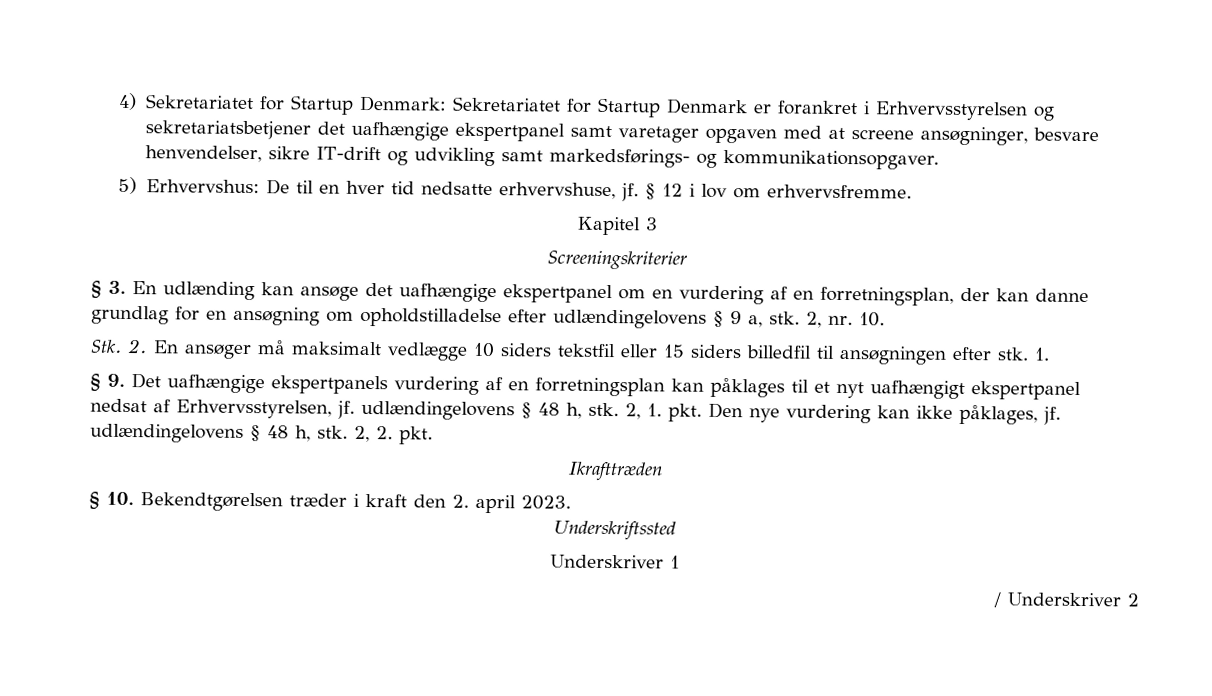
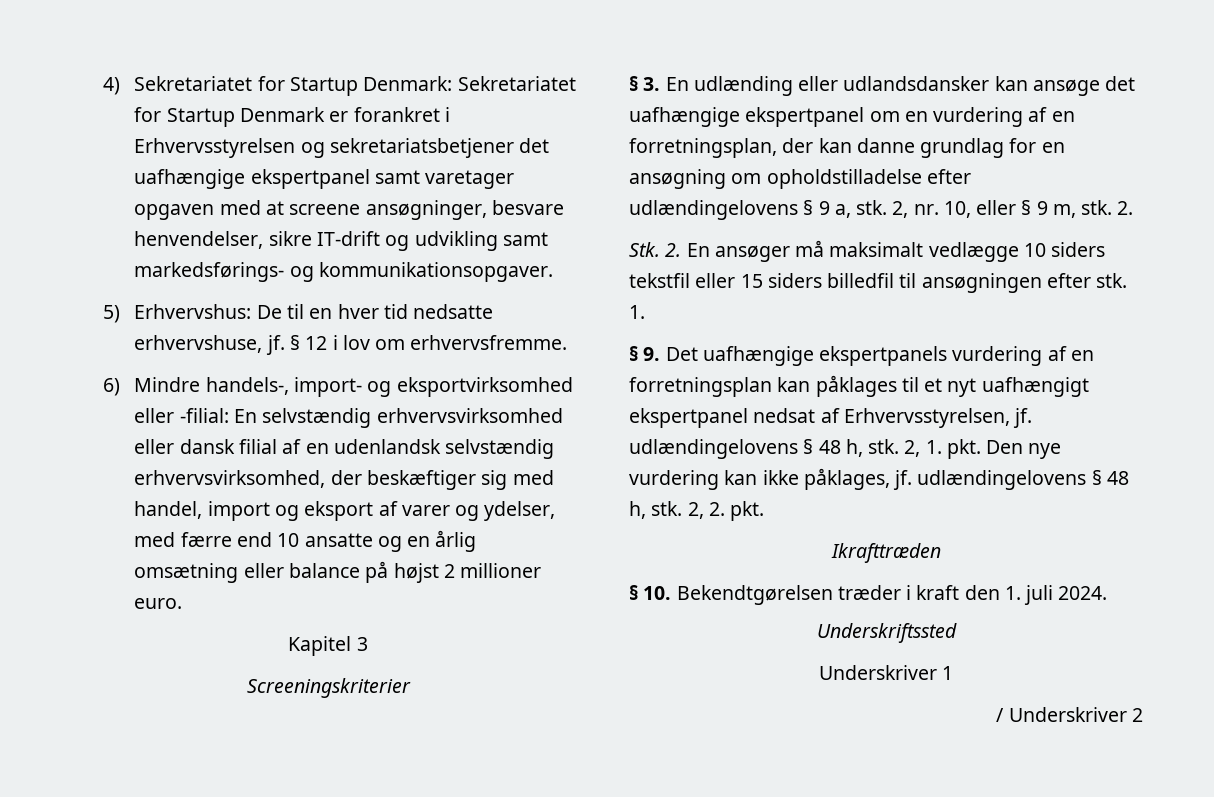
+ 6) Mindre handels-, import- og eksportvirksomhed eller -filial: En selvstændig erhvervsvirksomhed eller dansk filial af en udenlandsk selvstændig erhvervsvirksomhed, der beskæftiger sig med handel, import og eksport af varer og ydelser, med færre end 10 ansatte og en årlig omsætning eller balance på højst 2 millioner euro.
- § 3. En udlænding kan ansøge det uafhængige ekspertpanel om en vurdering af en forretningsplan, der kan danne grundlag for en ansøgning om opholdstilladelse efter udlændingelovens § 9 a, stk.
+ § 3. En udlænding eller udlandsdansker kan ansøge det uafhængige ekspertpanel om en vurdering af en forretningsplan, der kan danne grundlag for en ansøgning om opholdstilladelse efter udlændingelovens § 9 a, stk.
- 2, nr. 10.
+ 2, nr. 10, eller § 9 m, stk. 2.
- § 10. Bekendtgørelsen træder i kraft den 2. april 2023.
+ § 10. Bekendtgørelsen træder i kraft den 1. juli 2024.

